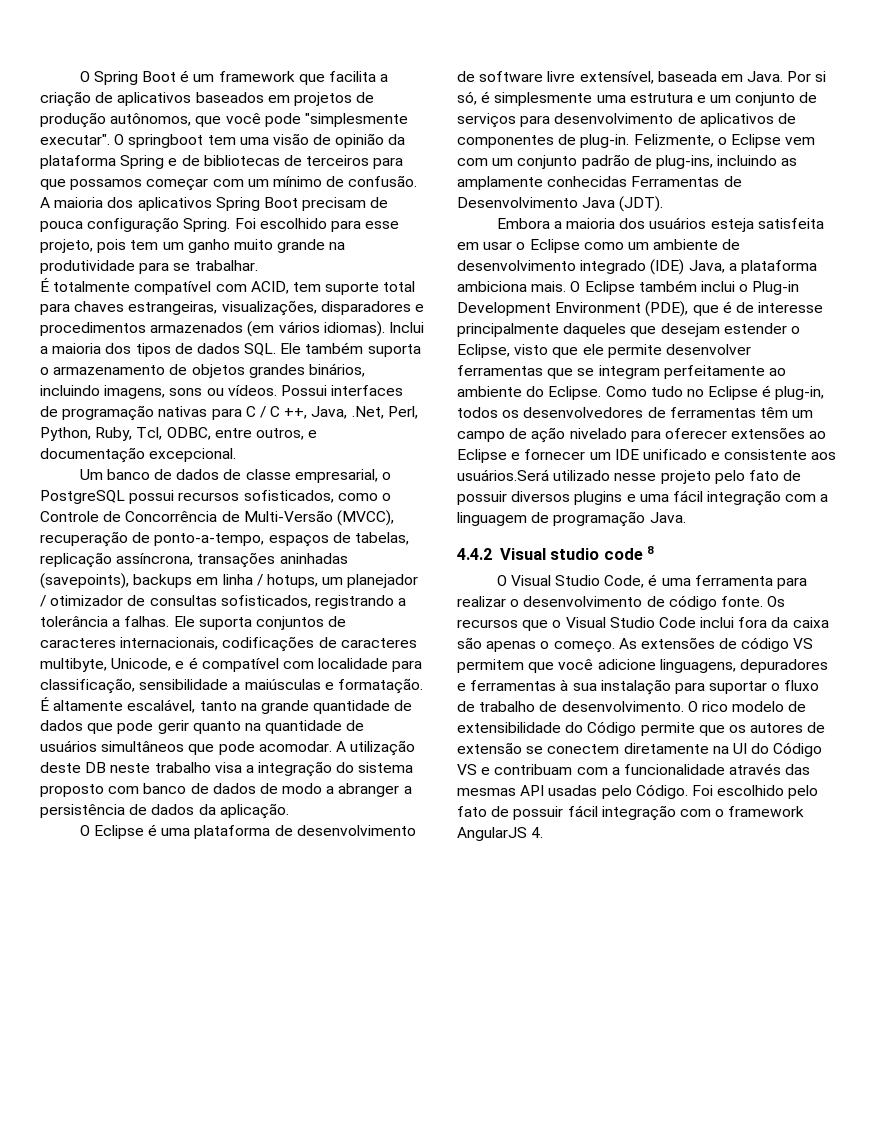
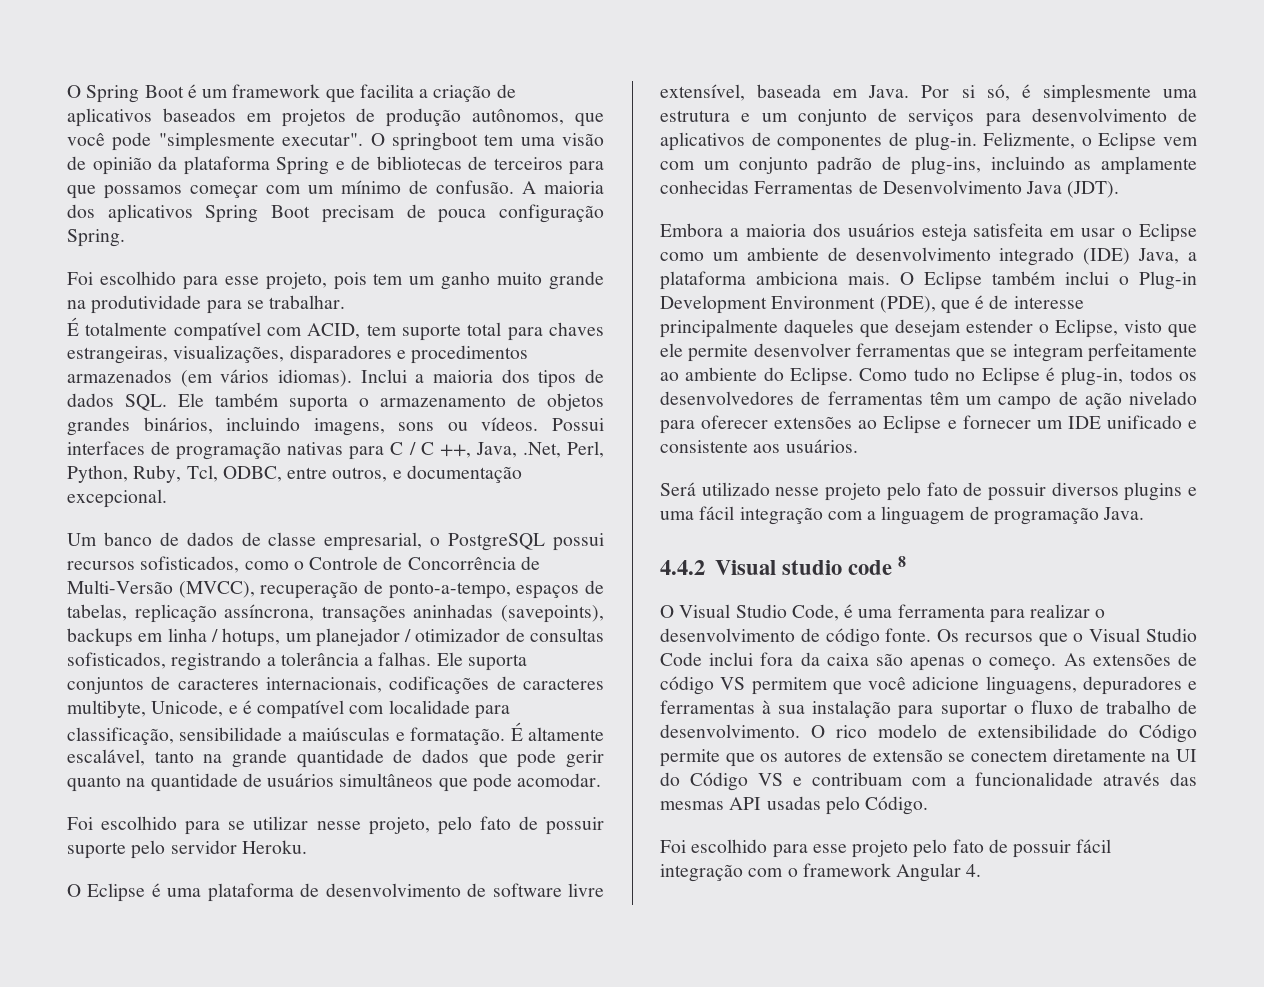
- A maioria dos aplicativos Spring Boot precisam de pouca configuração Spring. Foi escolhido para esse projeto, pois tem um ganho muito grande na produtividade para se trabalhar.
+ A maioria dos aplicativos Spring Boot precisam de pouca configuração Spring.
+ Foi escolhido para esse projeto, pois tem um ganho muito grande na produtividade para se trabalhar.
- É altamente escalável, tanto na grande quantidade de dados que pode gerir quanto na quantidade de usuários simultâneos que pode acomodar. A utilização deste DB neste trabalho visa a integração do sistema proposto com banco de dados de modo a abranger a persistência de dados da aplicação.
+ É altamente escalável, tanto na grande quantidade de dados que pode gerir quanto na quantidade de usuários simultâneos que pode acomodar.
+ Foi escolhido para se utilizar nesse projeto, pelo fato de possuir suporte pelo servidor Heroku.
- Como tudo no Eclipse é plug-in, todos os desenvolvedores de ferramentas têm um campo de ação nivelado para oferecer extensões ao Eclipse e fornecer um IDE unificado e consistente aos usuários.Será utilizado nesse projeto pelo fato de possuir diversos plugins e uma fácil integração com a linguagem de programação Java.
+ Como tudo no Eclipse é plug-in, todos os desenvolvedores de ferramentas têm um campo de ação nivelado para oferecer extensões ao Eclipse e fornecer um IDE unificado e consistente aos usuários.
+ Será utilizado nesse projeto pelo fato de possuir diversos plugins e uma fácil integração com a linguagem de programação Java.
- O rico modelo de extensibilidade do Código permite que os autores de extensão se conectem diretamente na UI do Código VS e contribuam com a funcionalidade através das mesmas API usadas pelo Código. Foi escolhido pelo fato de possuir fácil integração com o framework AngularJS 4.
+ O rico modelo de extensibilidade do Código permite que os autores de extensão se conectem diretamente na UI do Código VS e contribuam com a funcionalidade através das mesmas API usadas pelo Código.
+ Foi escolhido para esse projeto pelo fato de possuir fácil integração com o framework Angular 4.

